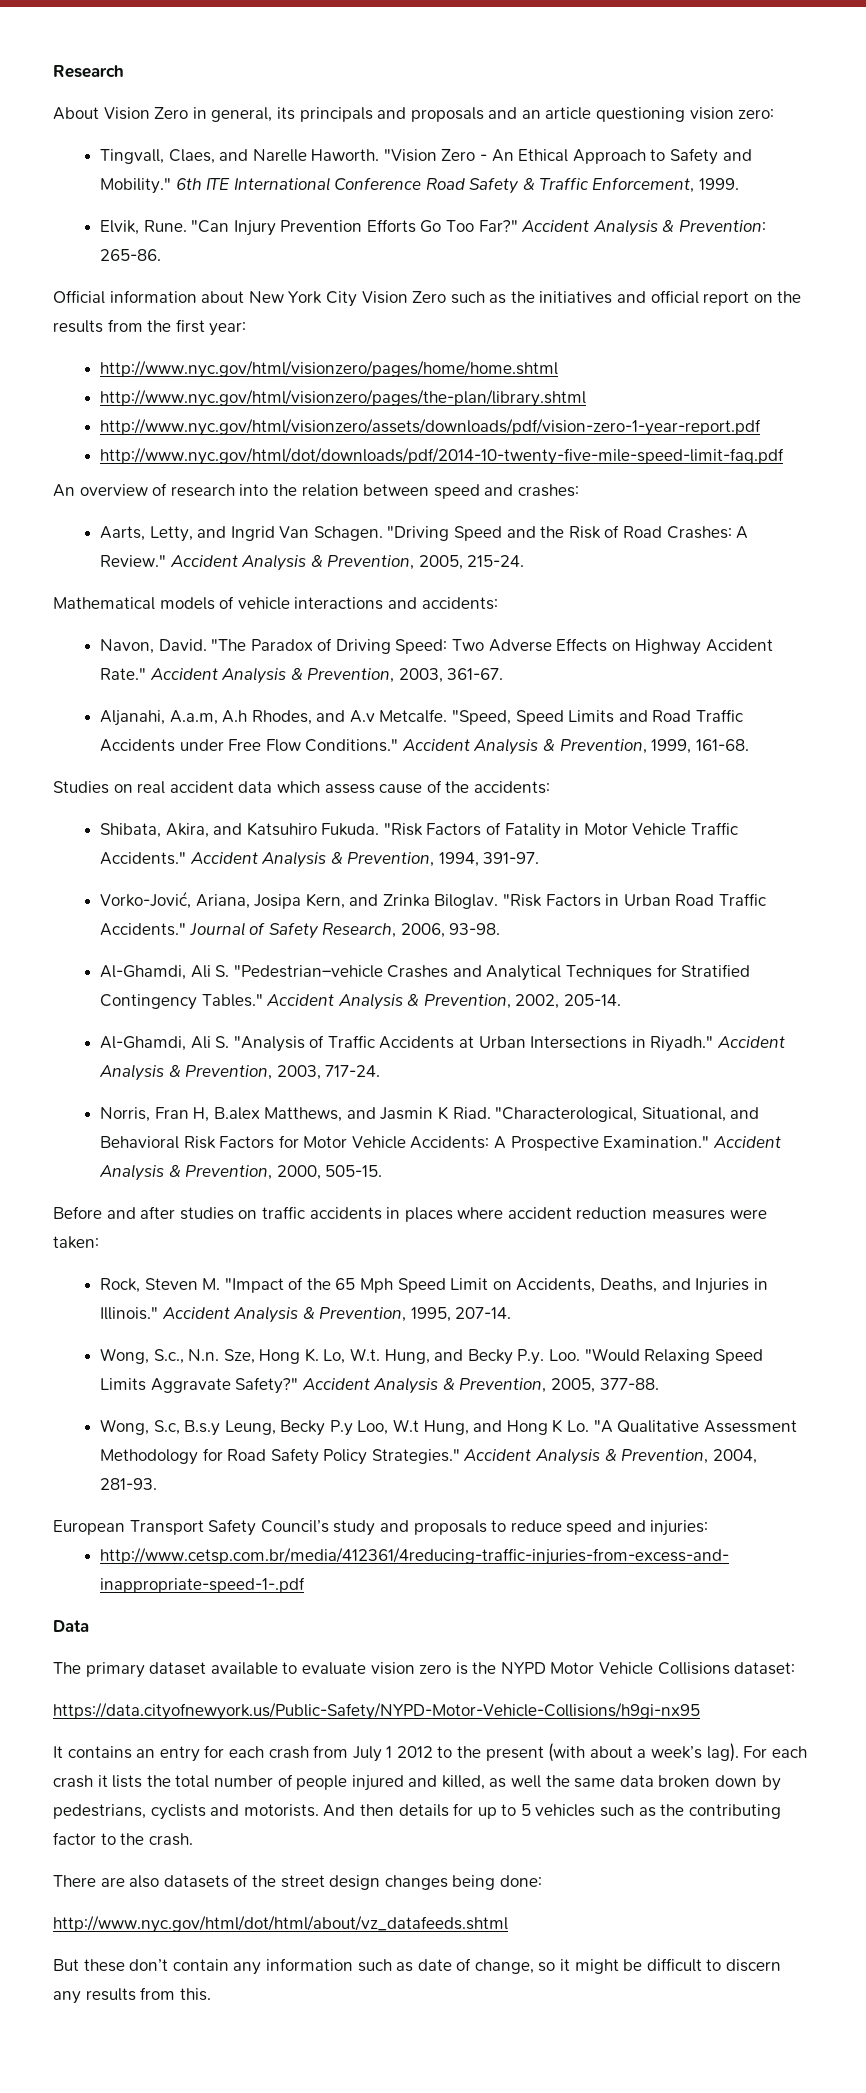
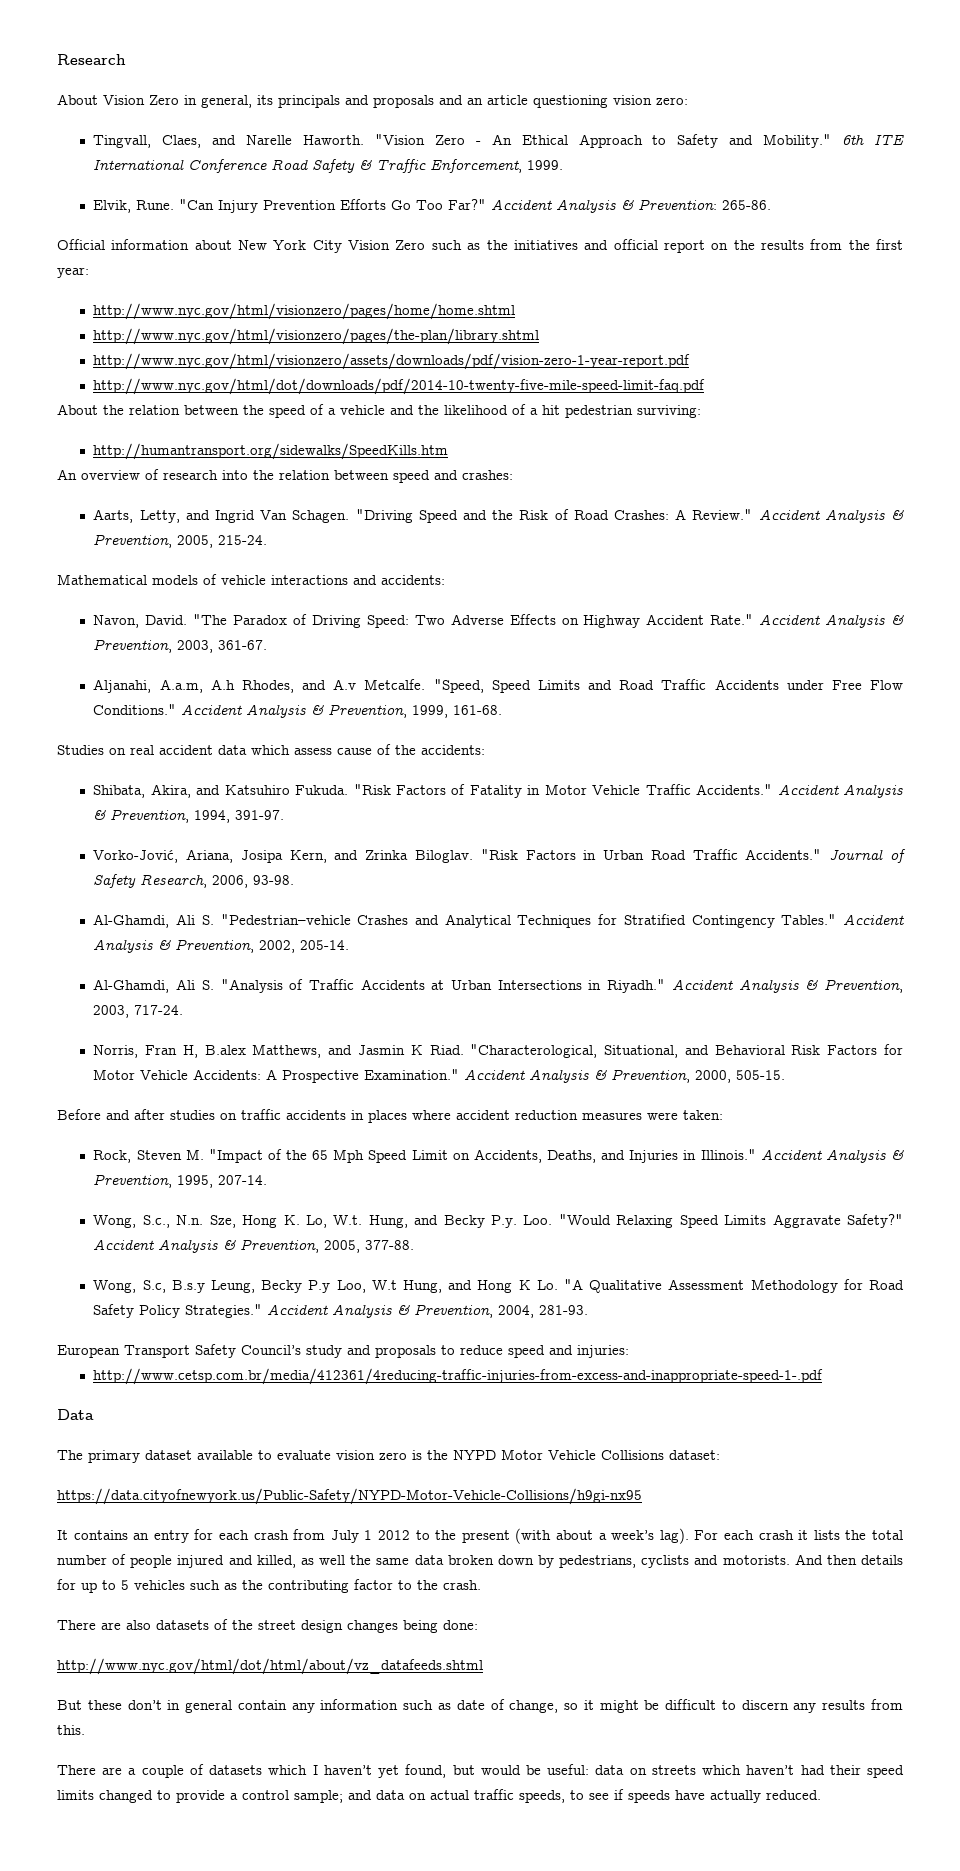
+ About the relation between the speed of a vehicle and the likelihood of a hit pedestrian surviving:
+ http://humantransport.org/sidewalks/SpeedKills.htm
- But these don’t contain any information such as date of change, so it might be difficult to discern any results from this.
+ But these don’t in general contain any information such as date of change, so it might be difficult to discern any results from this.
+ There are a couple of datasets which I haven’t yet found, but would be useful: data on streets which haven’t had their speed limits changed to provide a control sample; and data on actual traffic speeds, to see if speeds have actually reduced.

